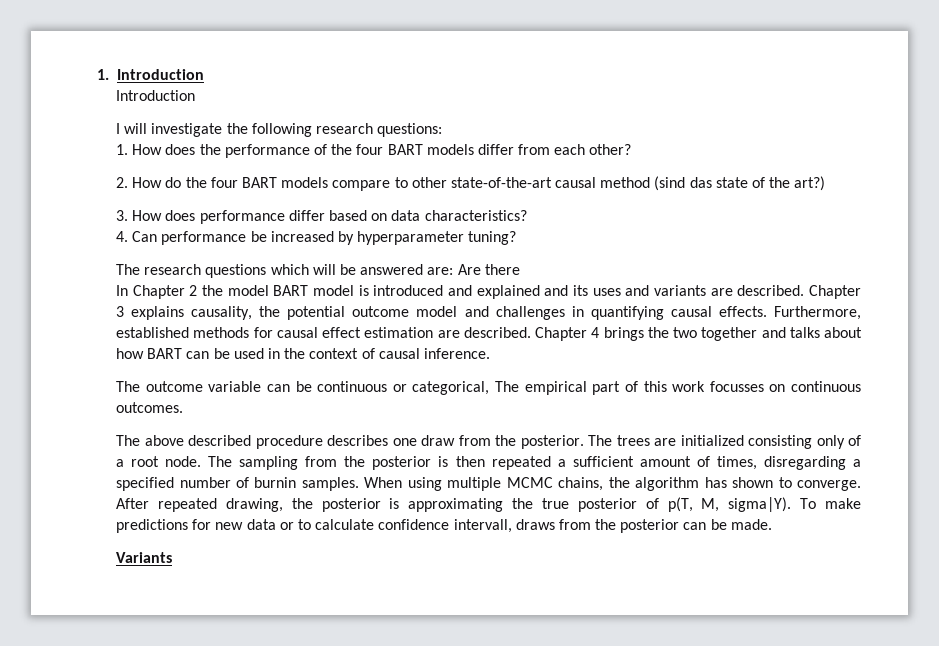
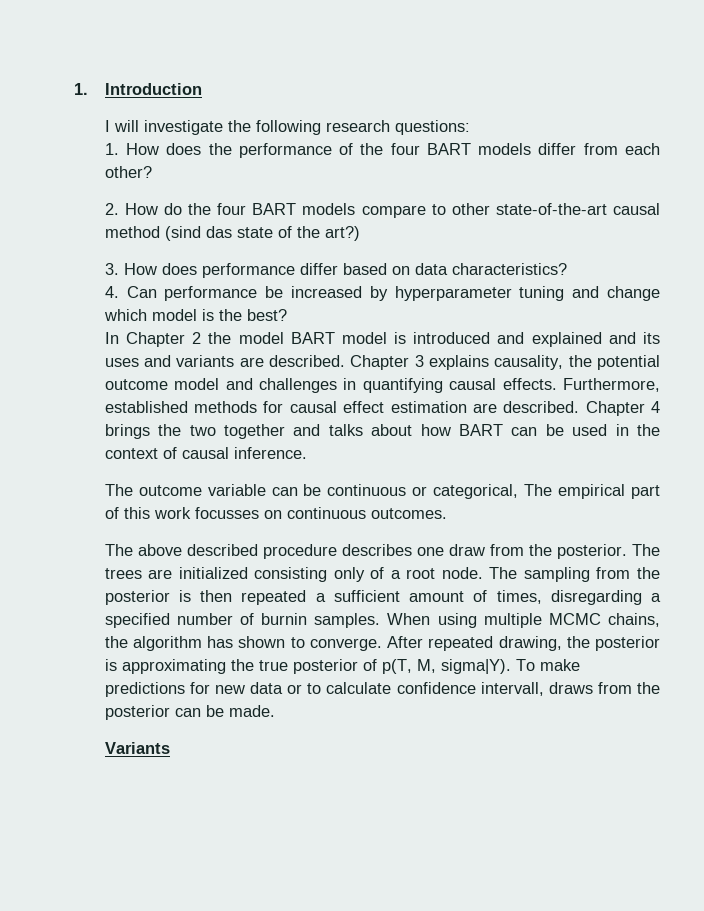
  1. Introduction
- Introduction
- 4. Can performance be increased by hyperparameter tuning?
- The research questions which will be answered are: Are there
+ 4. Can performance be increased by hyperparameter tuning and change which model is the best?

